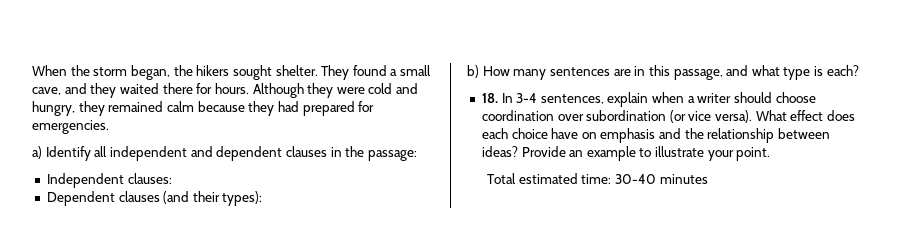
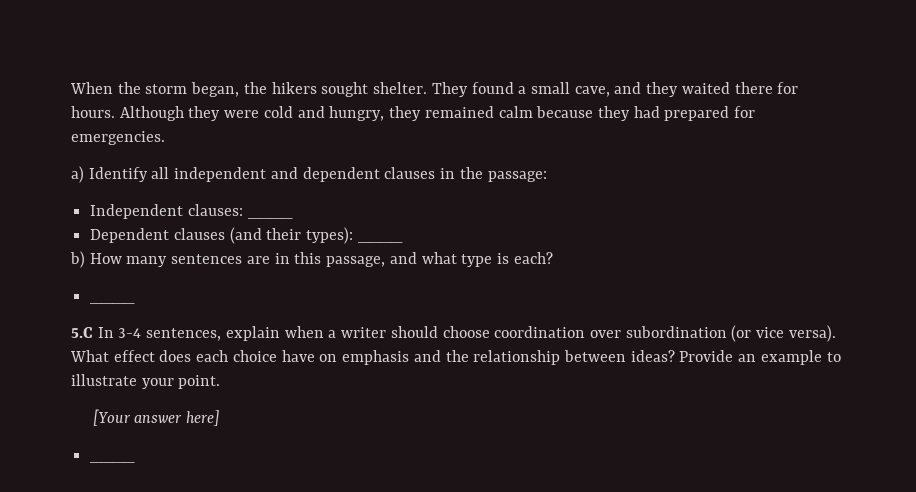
- Independent clauses:
+ Independent clauses: ____
- Dependent clauses (and their types):
+ Dependent clauses (and their types): ____
  b) How many sentences are in this passage, and what type is each?
- 18. In 3-4 sentences, explain when a writer should choose coordination over subordination (or vice versa).
+ ____
+ 5.C In 3-4 sentences, explain when a writer should choose coordination over subordination (or vice versa).
- Total estimated time: 30-40 minutes
+ [Your answer here]
+ ____

